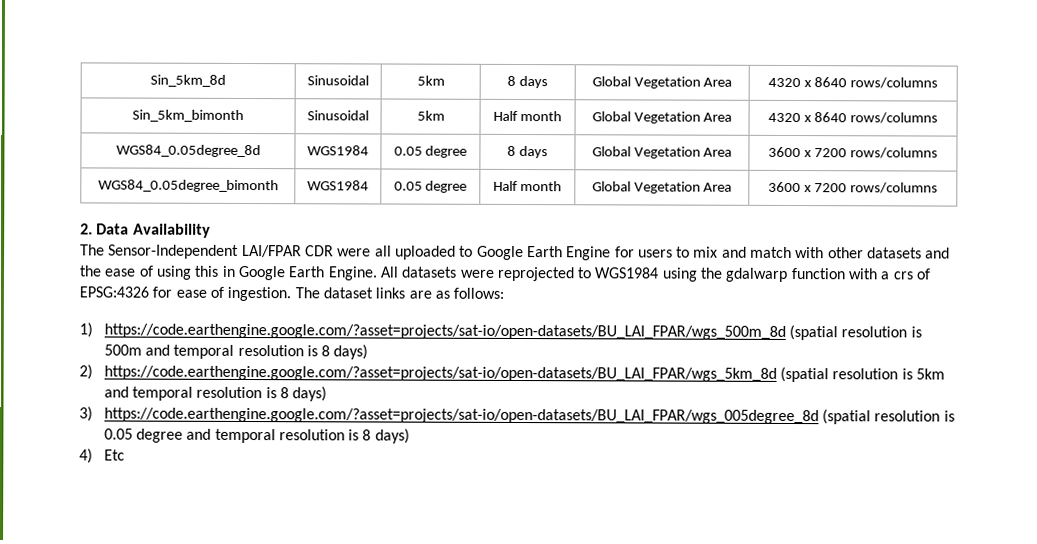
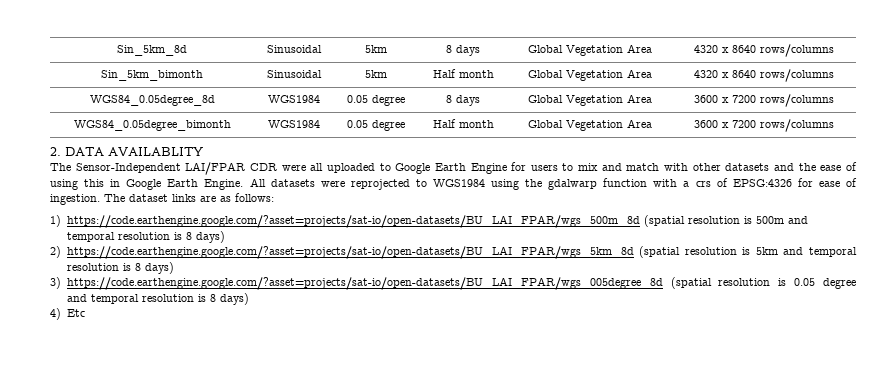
- 2. Data Availability
+ 2. DATA AVAILABLITY

